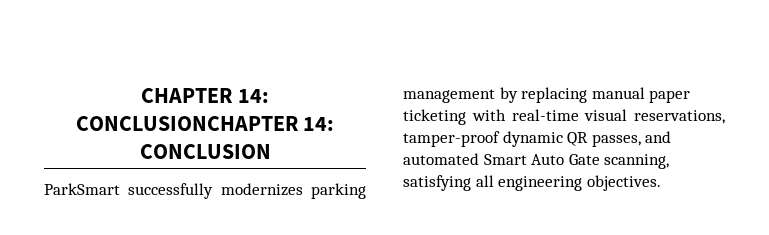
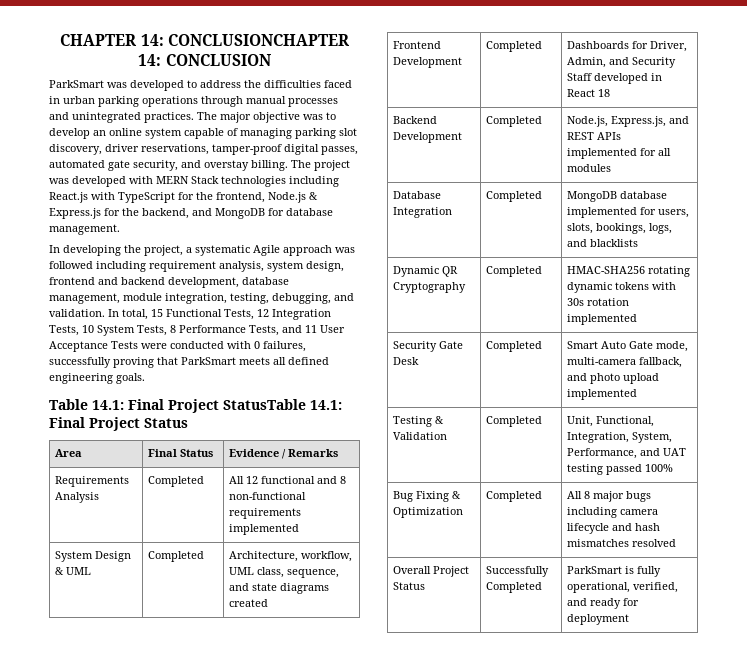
- ParkSmart successfully modernizes parking management by replacing manual paper ticketing with real-time visual reservations, tamper-proof dynamic QR passes, and automated Smart Auto Gate scanning, satisfying all engineering objectives.
+ ParkSmart was developed to address the difficulties faced in urban parking operations through manual processes and unintegrated practices. The major objective was to develop an online system capable of managing parking slot discovery, driver reservations, tamper-proof digital passes, automated gate security, and overstay billing. The project was developed with MERN Stack technologies including React.js with TypeScript for the frontend, Node.js & Express.js for the backend, and MongoDB for database management.
+ In developing the project, a systematic Agile approach was followed including requirement analysis, system design, frontend and backend development, database management, module integration, testing, debugging, and validation. In total, 15 Functional Tests, 12 Integration Tests, 10 System Tests, 8 Performance Tests, and 11 User Acceptance Tests were conducted with 0 failures, successfully proving that ParkSmart meets all defined engineering goals.
+ Table 14.1: Final Project StatusTable 14.1: Final Project Status
+ Area | Final Status | Evidence / Remarks
+ Requirements Analysis | Completed | All 12 functional and 8 non-functional requirements implemented
+ System Design & UML | Completed | Architecture, workflow, UML class, sequence, and state diagrams created
+ Frontend Development | Completed | Dashboards for Driver, Admin, and Security Staff developed in React 18
+ Backend Development | Completed | Node.js, Express.js, and REST APIs implemented for all modules
+ Database Integration | Completed | MongoDB database implemented for users, slots, bookings, logs, and blacklists
+ Dynamic QR Cryptography | Completed | HMAC-SHA256 rotating dynamic tokens with 30s rotation implemented
+ Security Gate Desk | Completed | Smart Auto Gate mode, multi-camera fallback, and photo upload implemented
+ Testing & Validation | Completed | Unit, Functional, Integration, System, Performance, and UAT testing passed 100%
+ Bug Fixing & Optimization | Completed | All 8 major bugs including camera lifecycle and hash mismatches resolved
+ Overall Project Status | Successfully Completed | ParkSmart is fully operational, verified, and ready for deployment

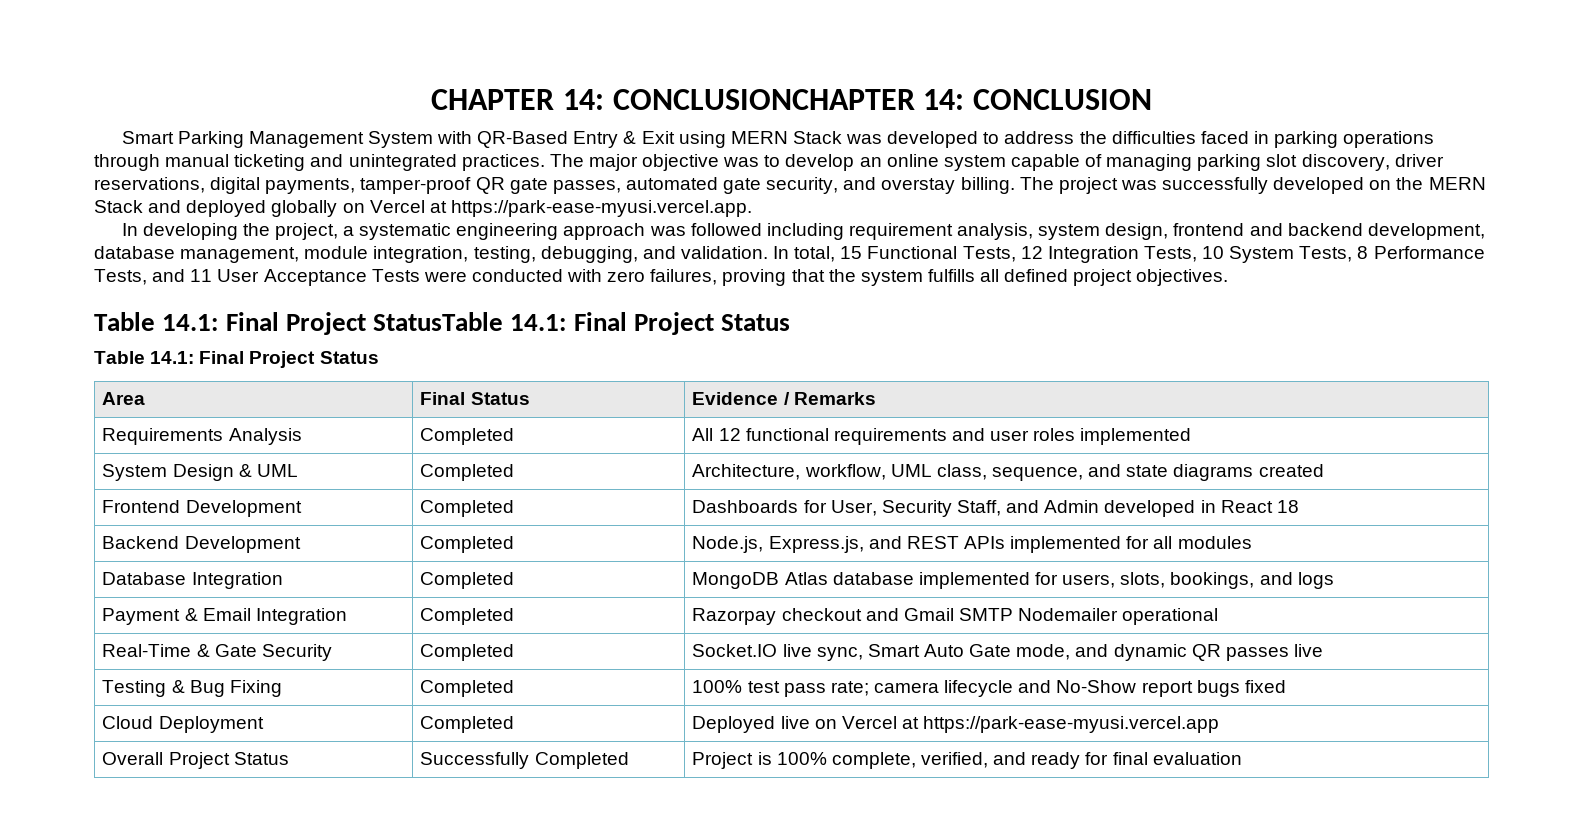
- ParkSmart was developed to address the difficulties faced in urban parking operations through manual processes and unintegrated practices.
+ Smart Parking Management System with QR-Based Entry & Exit using MERN Stack was developed to address the difficulties faced in parking operations through manual ticketing and unintegrated practices.
- The major objective was to develop an online system capable of managing parking slot discovery, driver reservations, tamper-proof digital passes, automated gate security, and overstay billing.
+ The major objective was to develop an online system capable of managing parking slot discovery, driver reservations, digital payments, tamper-proof QR gate passes, automated gate security, and overstay billing.
- The project was developed with MERN Stack technologies including React.js with TypeScript for the frontend, Node.js & Express.js for the backend, and MongoDB for database management.
+ The project was successfully developed on the MERN Stack and deployed globally on Vercel at https://park-ease-myusi.vercel.app.
- In developing the project, a systematic Agile approach was followed including requirement analysis, system design, frontend and backend development, database management, module integration, testing, debugging, and validation.
+ In developing the project, a systematic engineering approach was followed including requirement analysis, system design, frontend and backend development, database management, module integration, testing, debugging, and validation.
- In total, 15 Functional Tests, 12 Integration Tests, 10 System Tests, 8 Performance Tests, and 11 User Acceptance Tests were conducted with 0 failures, successfully proving that ParkSmart meets all defined engineering goals.
+ In total, 15 Functional Tests, 12 Integration Tests, 10 System Tests, 8 Performance Tests, and 11 User Acceptance Tests were conducted with zero failures, proving that the system fulfills all defined project objectives.
+ Table 14.1: Final Project Status
- Requirements Analysis | Completed | All 12 functional and 8 non-functional requirements implemented
+ Requirements Analysis | Completed | All 12 functional requirements and user roles implemented
- Frontend Development | Completed | Dashboards for Driver, Admin, and Security Staff developed in React 18
+ Frontend Development | Completed | Dashboards for User, Security Staff, and Admin developed in React 18
- Database Integration | Completed | MongoDB database implemented for users, slots, bookings, logs, and blacklists
- Dynamic QR Cryptography | Completed | HMAC-SHA256 rotating dynamic tokens with 30s rotation implemented
- Security Gate Desk | Completed | Smart Auto Gate mode, multi-camera fallback, and photo upload implemented
+ Database Integration | Completed | MongoDB Atlas database implemented for users, slots, bookings, and logs
+ Payment & Email Integration | Completed | Razorpay checkout and Gmail SMTP Nodemailer operational
+ Real-Time & Gate Security | Completed | Socket.IO live sync, Smart Auto Gate mode, and dynamic QR passes live
- Testing & Validation | Completed | Unit, Functional, Integration, System, Performance, and UAT testing passed 100%
- Bug Fixing & Optimization | Completed | All 8 major bugs including camera lifecycle and hash mismatches resolved
+ Testing & Bug Fixing | Completed | 100% test pass rate; camera lifecycle and No-Show report bugs fixed
+ Cloud Deployment | Completed | Deployed live on Vercel at https://park-ease-myusi.vercel.app
- Overall Project Status | Successfully Completed | ParkSmart is fully operational, verified, and ready for deployment
+ Overall Project Status | Successfully Completed | Project is 100% complete, verified, and ready for final evaluation

